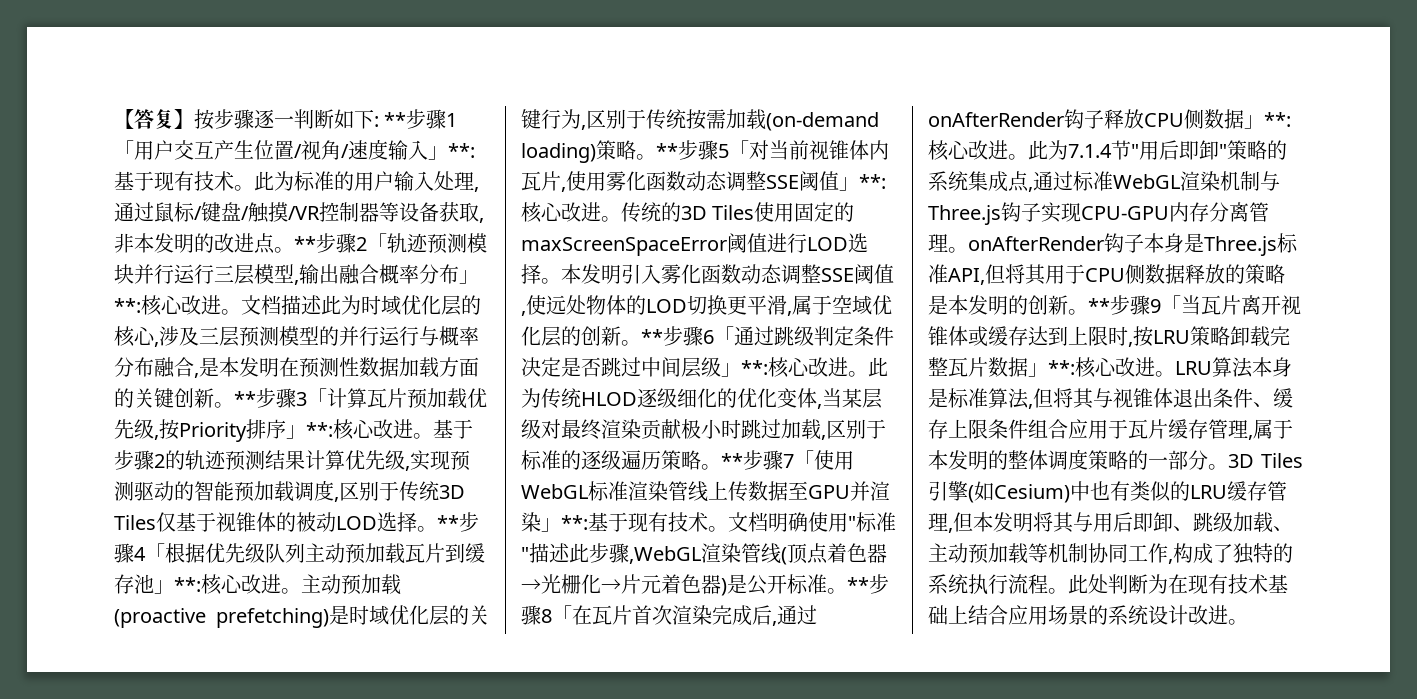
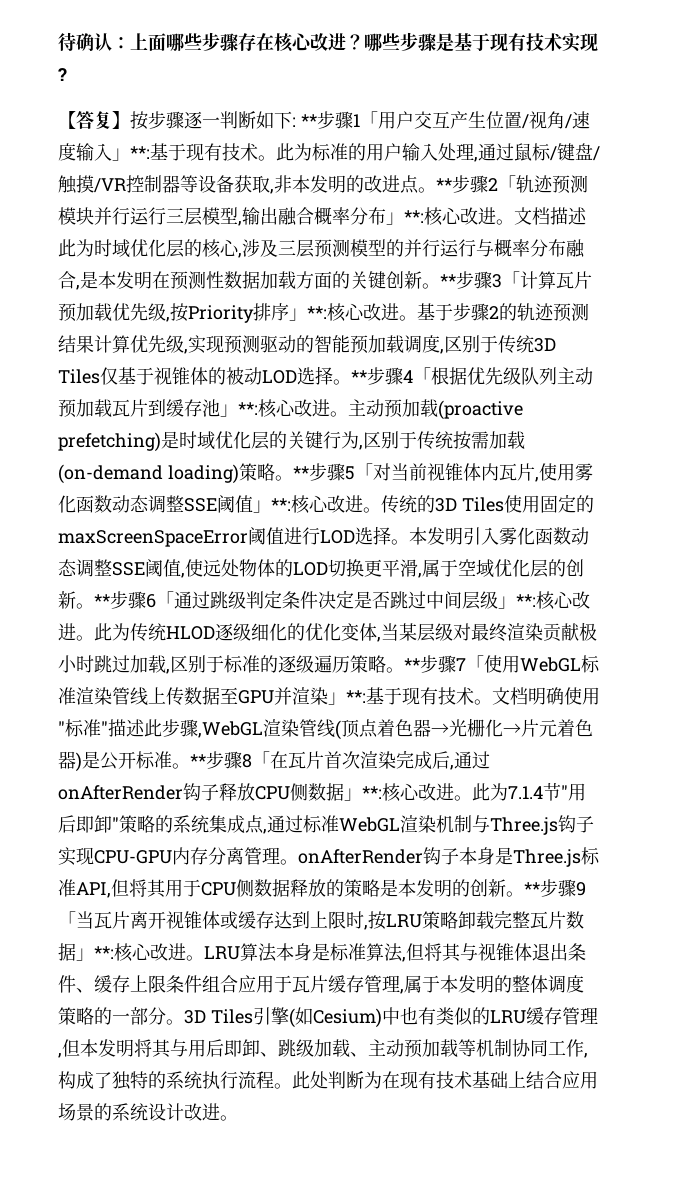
+ 待确认：上面哪些步骤存在核心改进？哪些步骤是基于现有技术实现?

